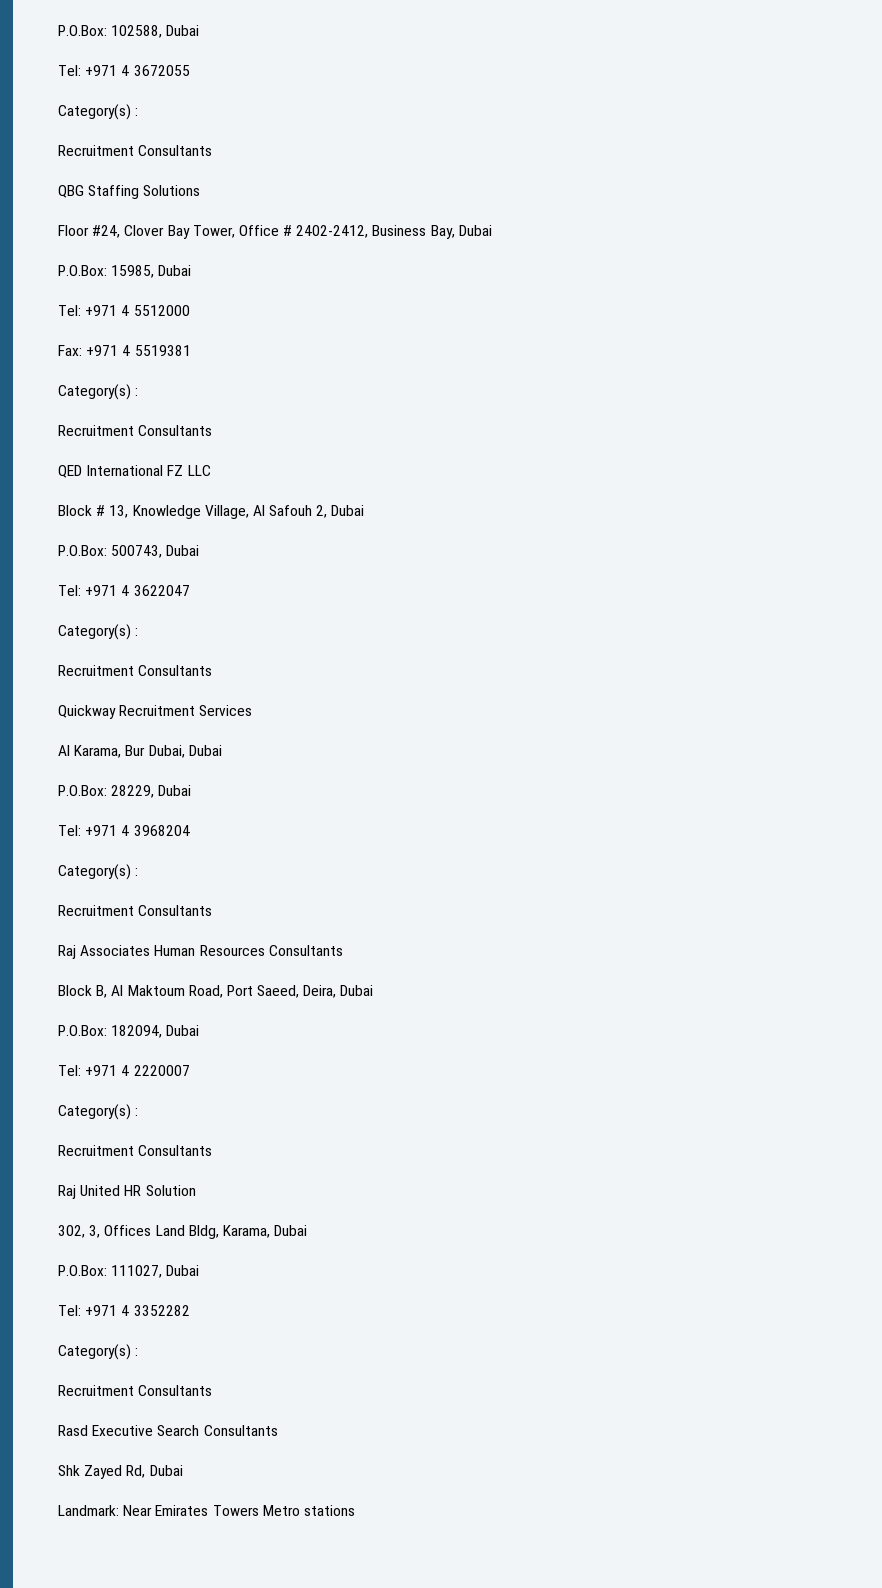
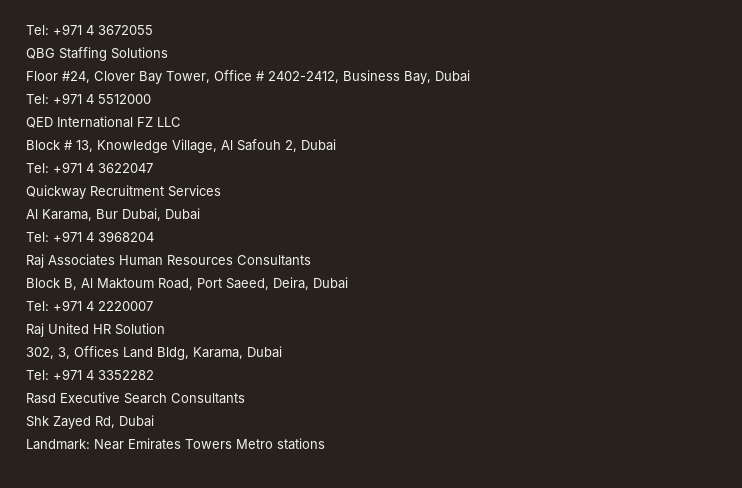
- P.O.Box: 102588, Dubai
  Tel: +971 4 3672055
- Category(s) :
- Recruitment Consultants
- P.O.Box: 15985, Dubai
- Fax: +971 4 5519381
- Category(s) :
- Recruitment Consultants
- P.O.Box: 500743, Dubai
  Tel: +971 4 3622047
- Category(s) :
- Recruitment Consultants
- P.O.Box: 28229, Dubai
  Tel: +971 4 3968204
- Category(s) :
- Recruitment Consultants
- P.O.Box: 182094, Dubai
  Tel: +971 4 2220007
- Category(s) :
- Recruitment Consultants
- P.O.Box: 111027, Dubai
  Tel: +971 4 3352282
- Category(s) :
- Recruitment Consultants

